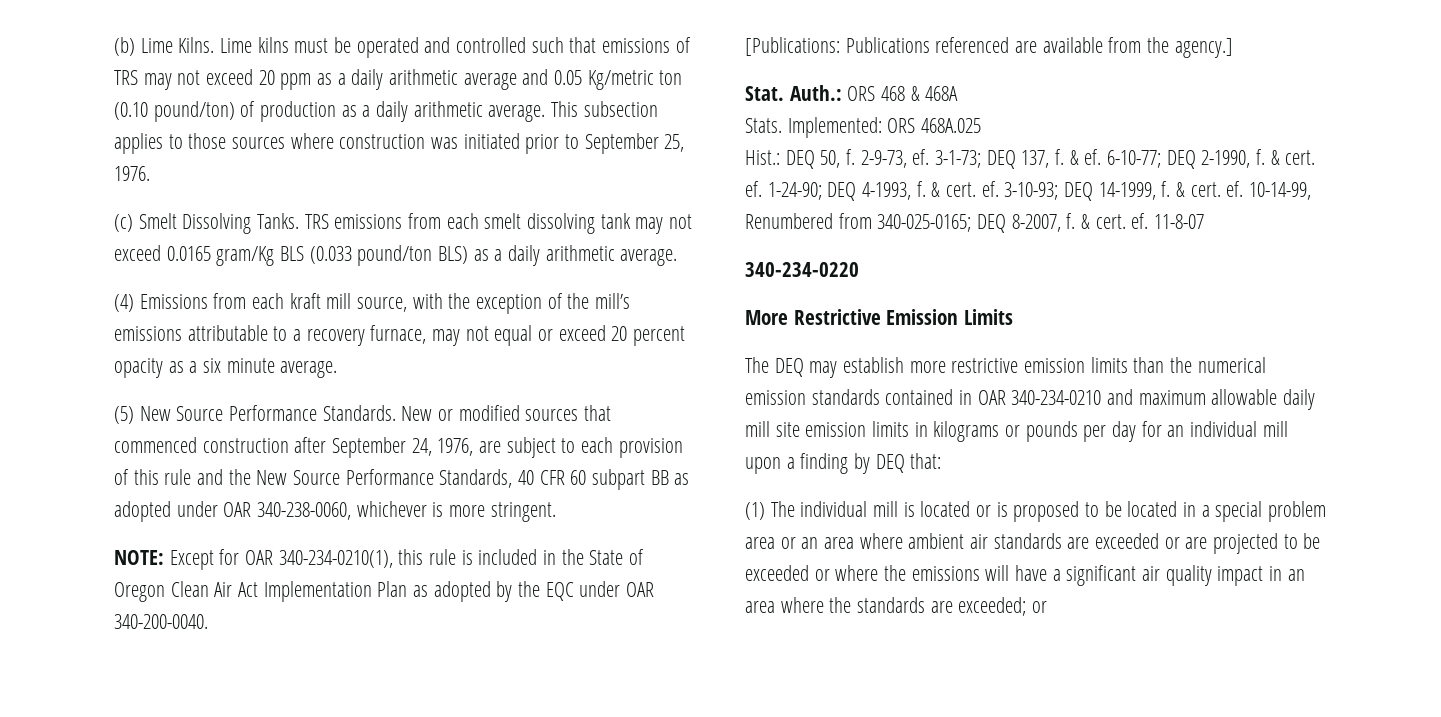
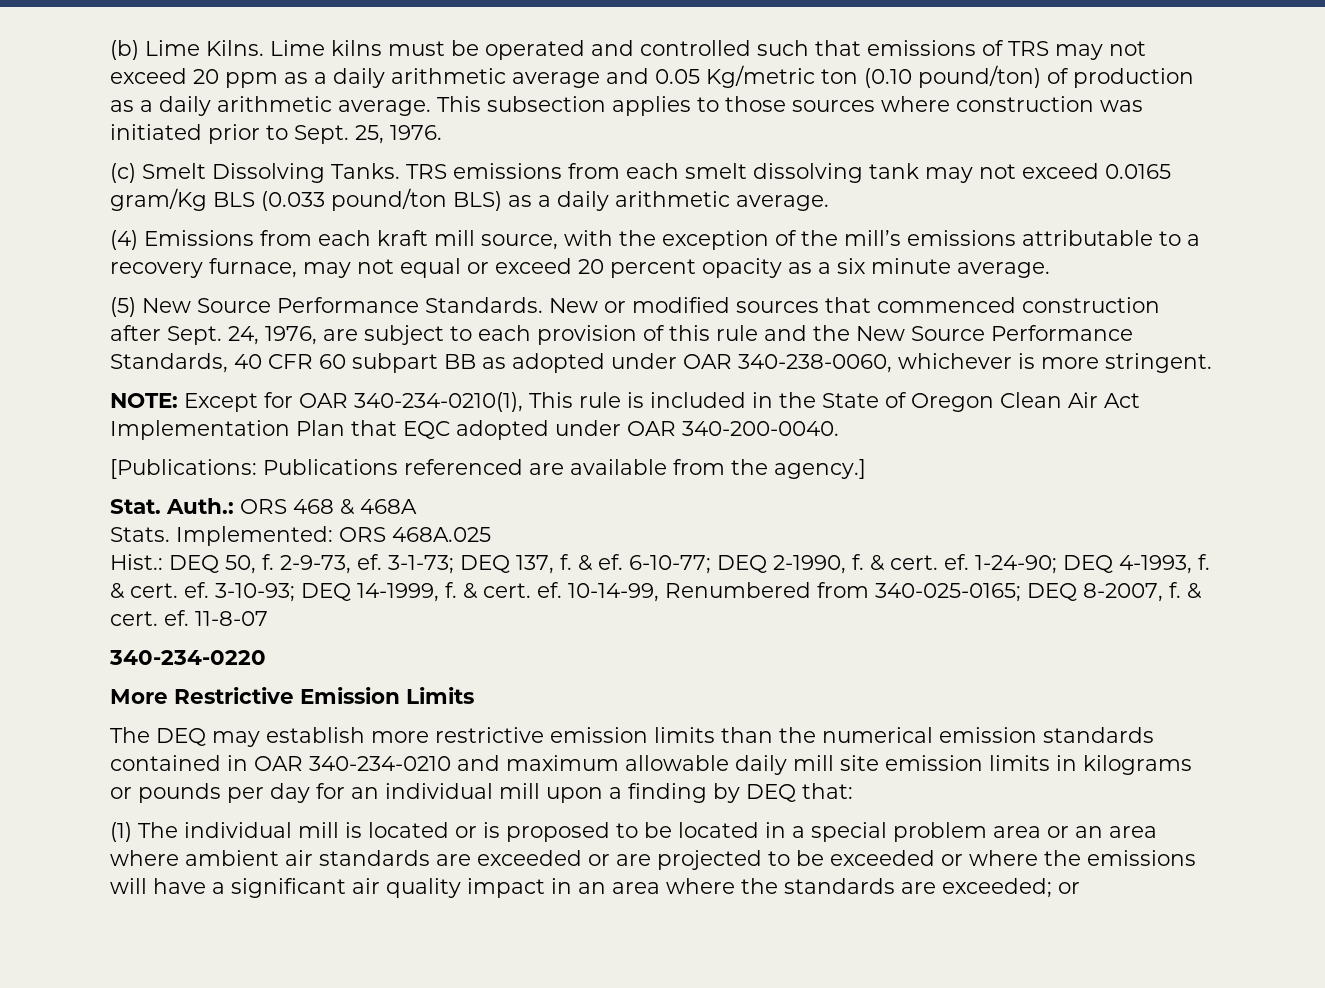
- This subsection applies to those sources where construction was initiated prior to September 25, 1976.
+ This subsection applies to those sources where construction was initiated prior to Sept. 25, 1976.
- New or modified sources that commenced construction after September 24, 1976, are subject to each provision of this rule and the New Source Performance Standards, 40 CFR 60 subpart BB as adopted under OAR 340-238-0060, whichever is more stringent.
+ New or modified sources that commenced construction after Sept. 24, 1976, are subject to each provision of this rule and the New Source Performance Standards, 40 CFR 60 subpart BB as adopted under OAR 340-238-0060, whichever is more stringent.
- NOTE: Except for OAR 340-234-0210(1), this rule is included in the State of Oregon Clean Air Act Implementation Plan as adopted by the EQC under OAR 340-200-0040.
+ NOTE: Except for OAR 340-234-0210(1), This rule is included in the State of Oregon Clean Air Act Implementation Plan that EQC adopted under OAR 340-200-0040.

